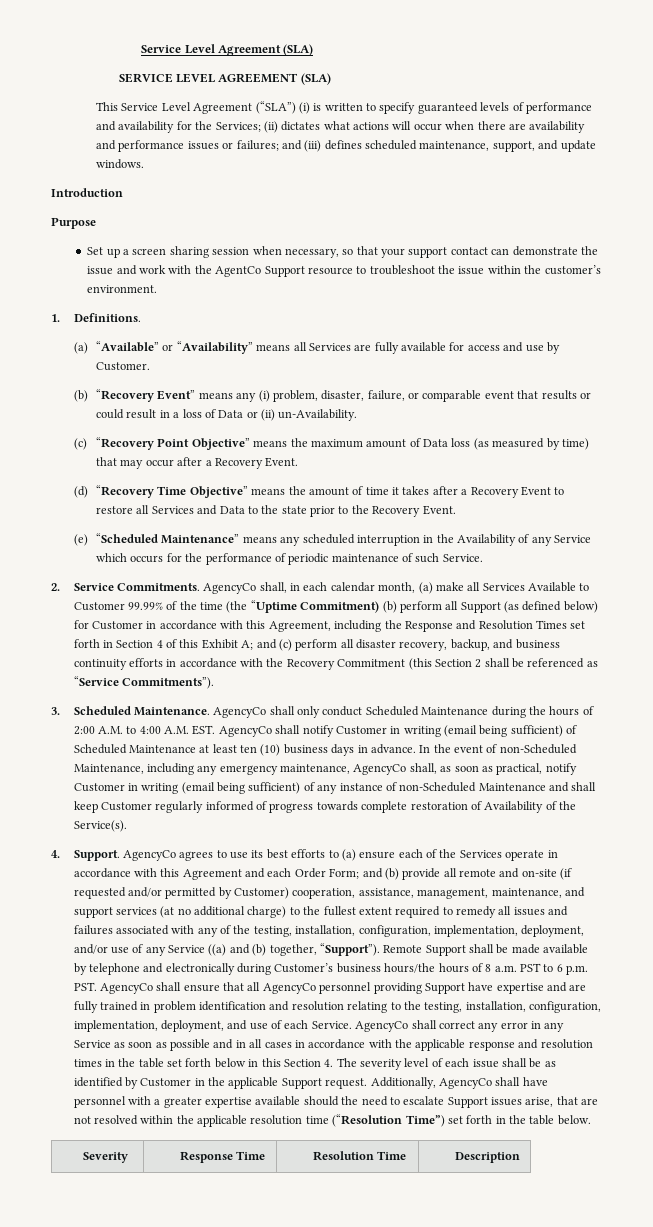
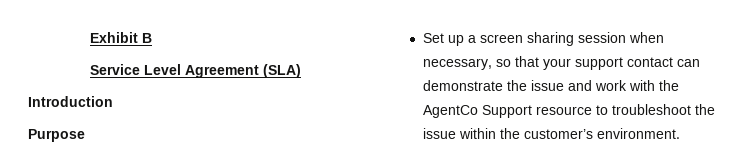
+ Exhibit B
- SERVICE LEVEL AGREEMENT (SLA)
- This Service Level Agreement (“SLA”) (i) is written to specify guaranteed levels of performance and availability for the Services; (ii) dictates what actions will occur when there are availability and performance issues or failures; and (iii) defines scheduled maintenance, support, and update windows.
- 1. Definitions.
- (a) “Available” or “Availability” means all Services are fully available for access and use by Customer.
- (b) “Recovery Event” means any (i) problem, disaster, failure, or comparable event that results or could result in a loss of Data or (ii) un-Availability.
- (c) “Recovery Point Objective” means the maximum amount of Data loss (as measured by time) that may occur after a Recovery Event.
- (d) “Recovery Time Objective” means the amount of time it takes after a Recovery Event to restore all Services and Data to the state prior to the Recovery Event.
- (e) “Scheduled Maintenance” means any scheduled interruption in the Availability of any Service which occurs for the performance of periodic maintenance of such Service.
- 2. Service Commitments. AgencyCo shall, in each calendar month, (a) make all Services Available to Customer 99.99% of the time (the “Uptime Commitment) (b) perform all Support (as defined below) for Customer in accordance with this Agreement, including the Response and Resolution Times set forth in Section 4 of this Exhibit A; and (c) perform all disaster recovery, backup, and business continuity efforts in accordance with the Recovery Commitment (this Section 2 shall be referenced as “Service Commitments”).
- 3. Scheduled Maintenance. AgencyCo shall only conduct Scheduled Maintenance during the hours of 2:00 A.M. to 4:00 A.M. EST. AgencyCo shall notify Customer in writing (email being sufficient) of Scheduled Maintenance at least ten (10) business days in advance. In the event of non-Scheduled Maintenance, including any emergency maintenance, AgencyCo shall, as soon as practical, notify Customer in writing (email being sufficient) of any instance of non-Scheduled Maintenance and shall keep Customer regularly informed of progress towards complete restoration of Availability of the Service(s).
- 4. Support. AgencyCo agrees to use its best efforts to (a) ensure each of the Services operate in accordance with this Agreement and each Order Form; and (b) provide all remote and on-site (if requested and/or permitted by Customer) cooperation, assistance, management, maintenance, and support services (at no additional charge) to the fullest extent required to remedy all issues and failures associated with any of the testing, installation, configuration, implementation, deployment, and/or use of any Service ((a) and (b) together, “Support”). Remote Support shall be made available by telephone and electronically during Customer’s business hours/the hours of 8 a.m. PST to 6 p.m. PST. AgencyCo shall ensure that all AgencyCo personnel providing Support have expertise and are fully trained in problem identification and resolution relating to the testing, installation, configuration, implementation, deployment, and use of each Service. AgencyCo shall correct any error in any Service as soon as possible and in all cases in accordance with the applicable response and resolution times in the table set forth below in this Section 4. The severity level of each issue shall be as identified by Customer in the applicable Support request. Additionally, AgencyCo shall have personnel with a greater expertise available should the need to escalate Support issues arise, that are not resolved within the applicable resolution time (“Resolution Time”) set forth in the table below.
- Severity | Response Time | Resolution Time | Description

